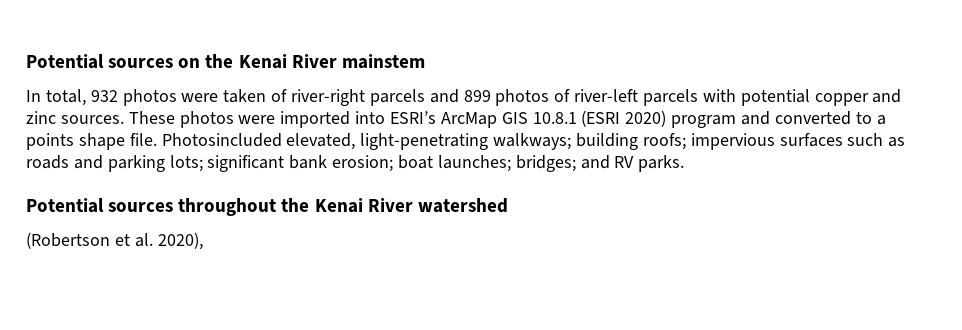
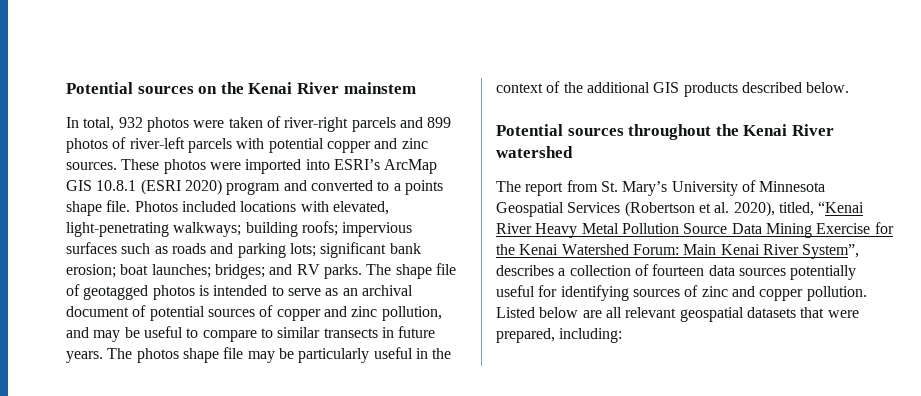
- Photosincluded elevated, light-penetrating walkways; building roofs; impervious surfaces such as roads and parking lots; significant bank erosion; boat launches; bridges; and RV parks.
+ Photos included locations with elevated, light-penetrating walkways; building roofs; impervious surfaces such as roads and parking lots; significant bank erosion; boat launches; bridges; and RV parks. The shape file of geotagged photos is intended to serve as an archival document of potential sources of copper and zinc pollution, and may be useful to compare to similar transects in future years. The photos shape file may be particularly useful in the context of the additional GIS products described below.
- (Robertson et al. 2020),
+ The report from St. Mary’s University of Minnesota Geospatial Services (Robertson et al. 2020), titled, “Kenai River Heavy Metal Pollution Source Data Mining Exercise for the Kenai Watershed Forum: Main Kenai River System”, describes a collection of fourteen data sources potentially useful for identifying sources of zinc and copper pollution. Listed below are all relevant geospatial datasets that were prepared, including:

